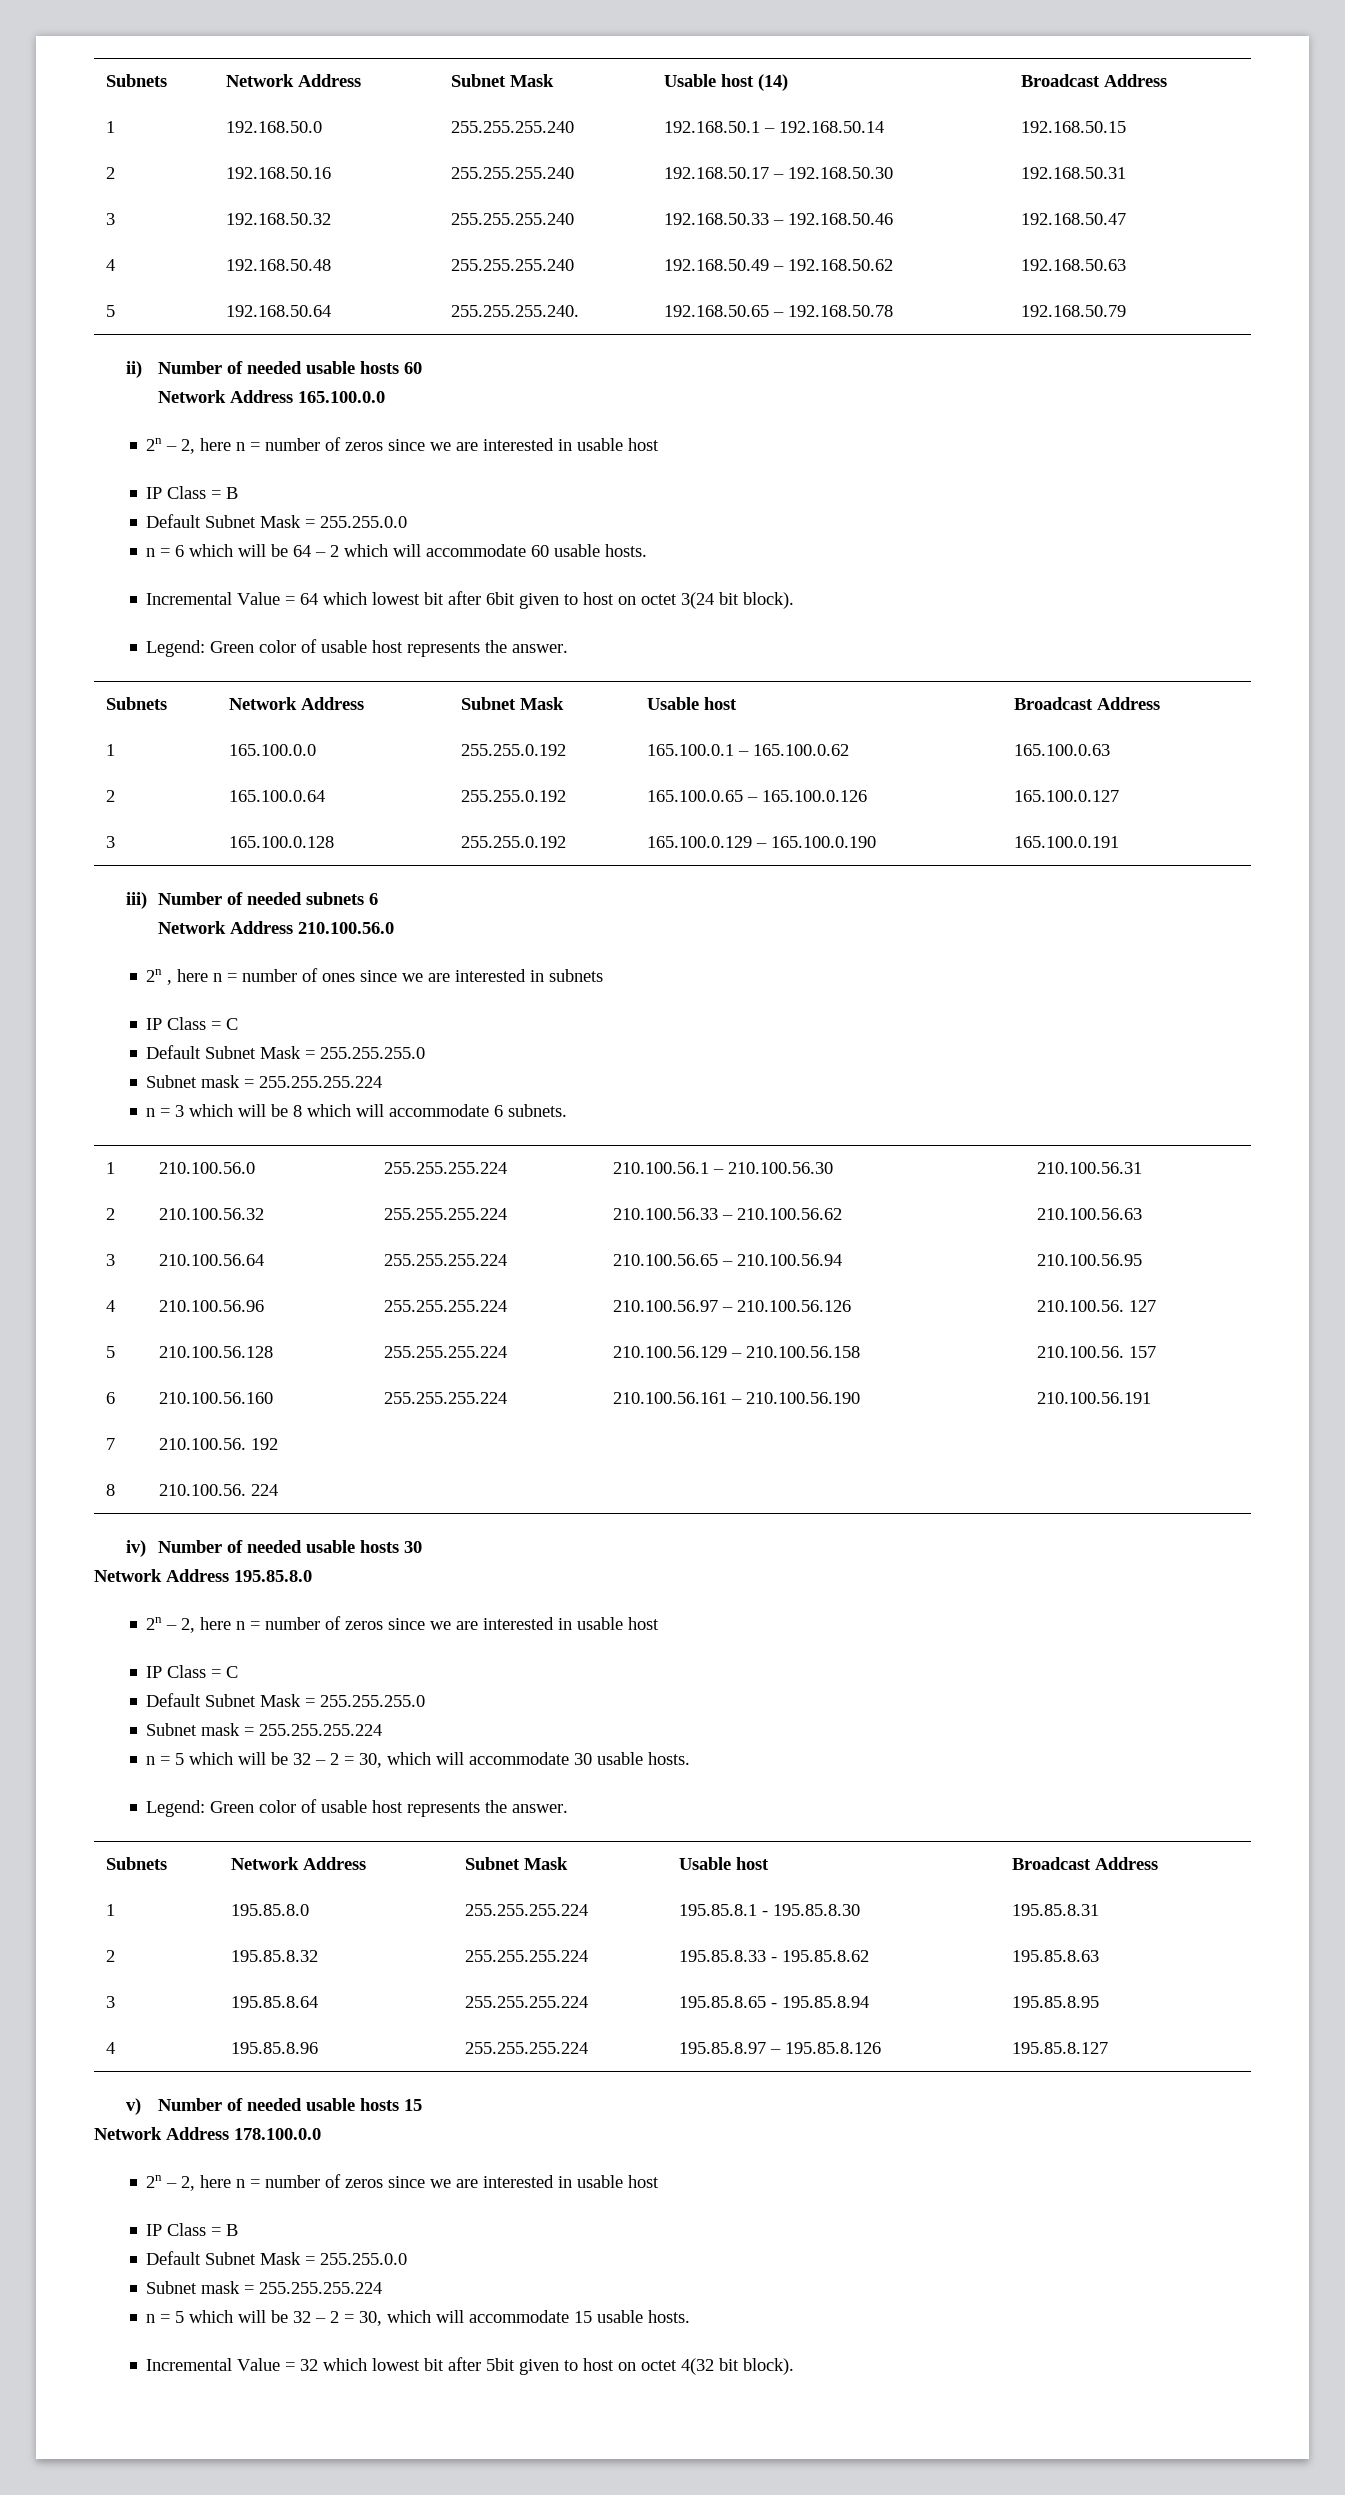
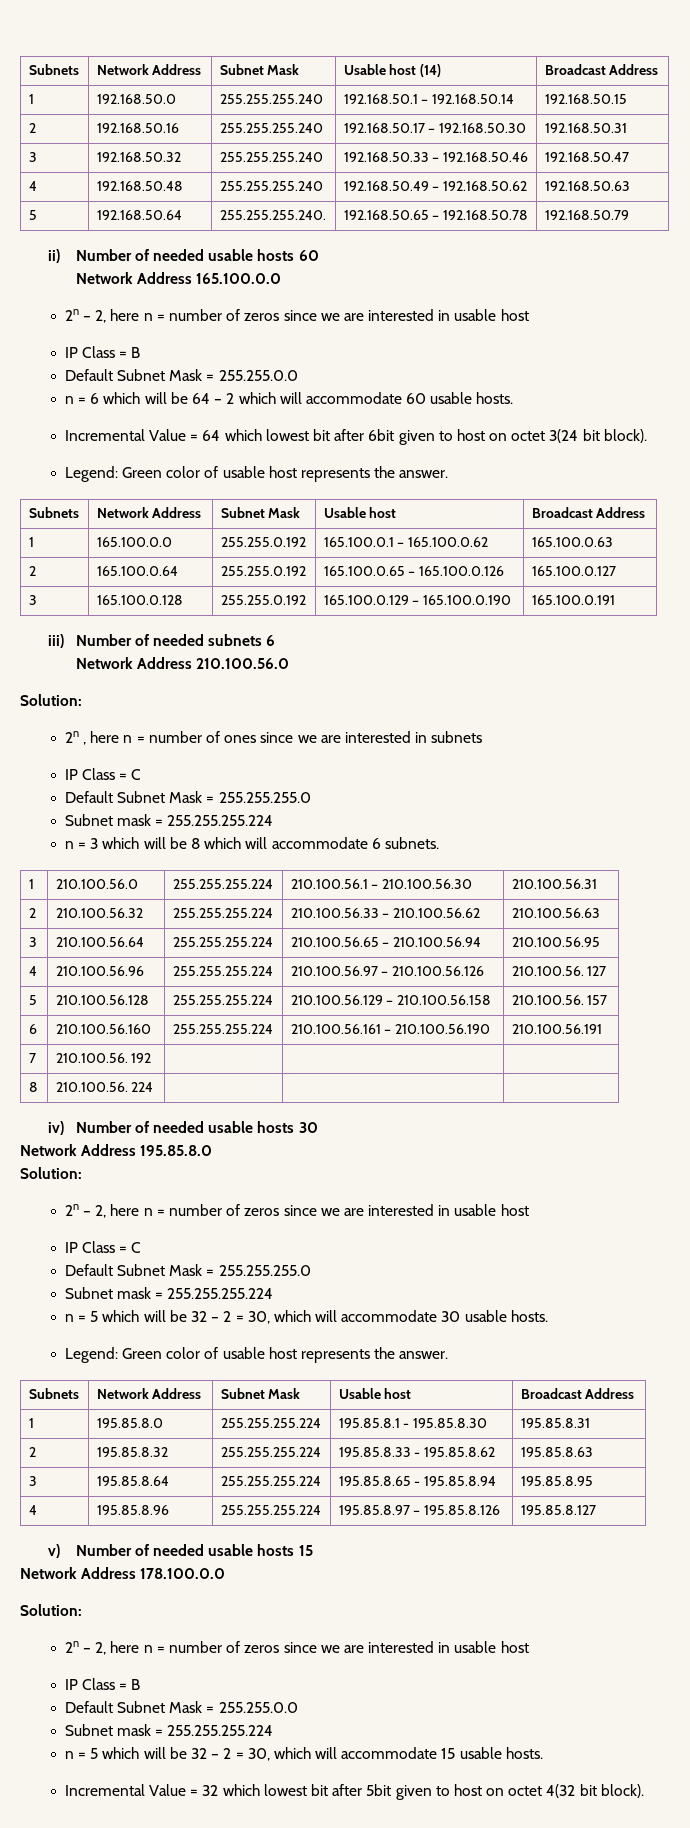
  Network Address 210.100.56.0
+ Solution:
  Network Address 195.85.8.0
+ Solution:
  Network Address 178.100.0.0
+ Solution:

